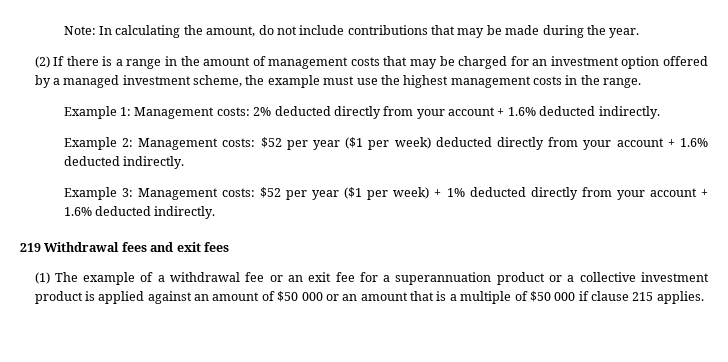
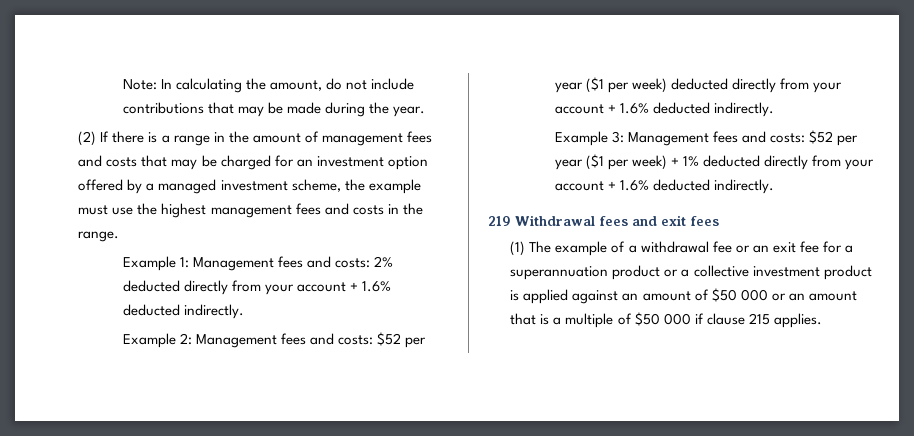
- (2) If there is a range in the amount of management costs that may be charged for an investment option offered by a managed investment scheme, the example must use the highest management costs in the range.
+ (2) If there is a range in the amount of management fees and costs that may be charged for an investment option offered by a managed investment scheme, the example must use the highest management fees and costs in the range.
- Example 1: Management costs: 2% deducted directly from your account + 1.6% deducted indirectly.
+ Example 1: Management fees and costs: 2% deducted directly from your account + 1.6% deducted indirectly.
- Example 2: Management costs: $52 per year ($1 per week) deducted directly from your account + 1.6% deducted indirectly.
+ Example 2: Management fees and costs: $52 per year ($1 per week) deducted directly from your account + 1.6% deducted indirectly.
- Example 3: Management costs: $52 per year ($1 per week) + 1% deducted directly from your account + 1.6% deducted indirectly.
+ Example 3: Management fees and costs: $52 per year ($1 per week) + 1% deducted directly from your account + 1.6% deducted indirectly.

